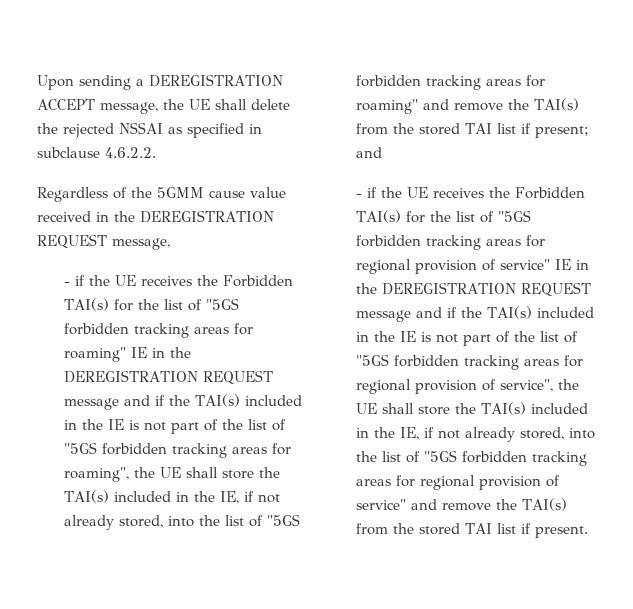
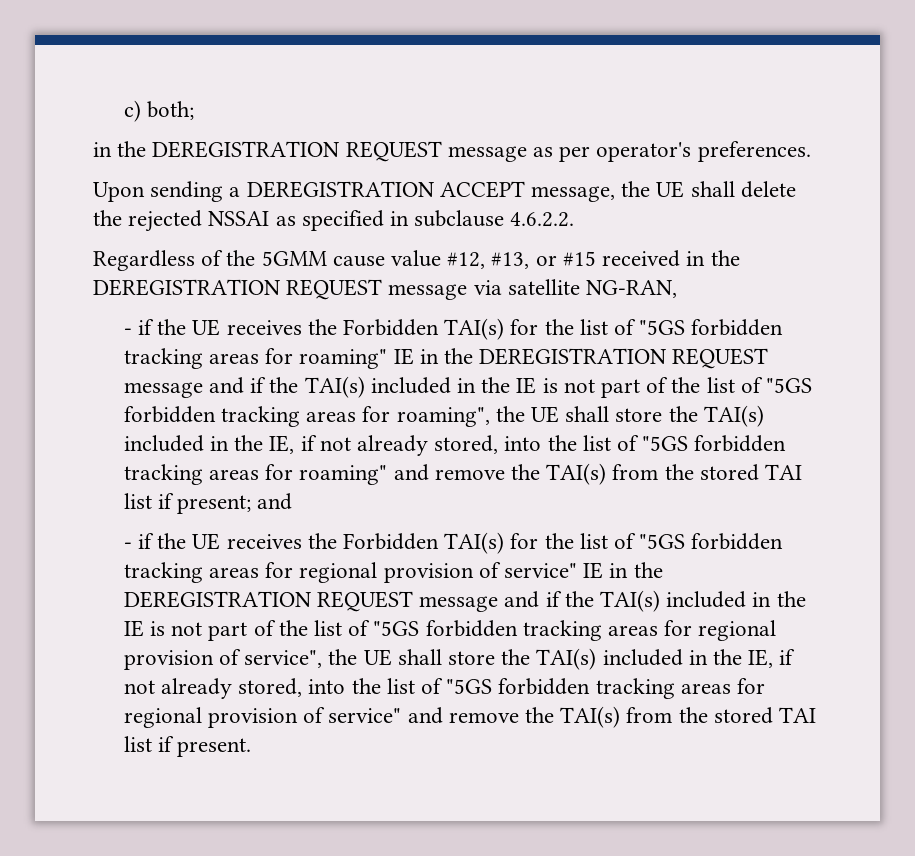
+ c) both;
+ in the DEREGISTRATION REQUEST message as per operator's preferences.
- Regardless of the 5GMM cause value received in the DEREGISTRATION REQUEST message,
+ Regardless of the 5GMM cause value #12, #13, or #15 received in the DEREGISTRATION REQUEST message via satellite NG-RAN,

